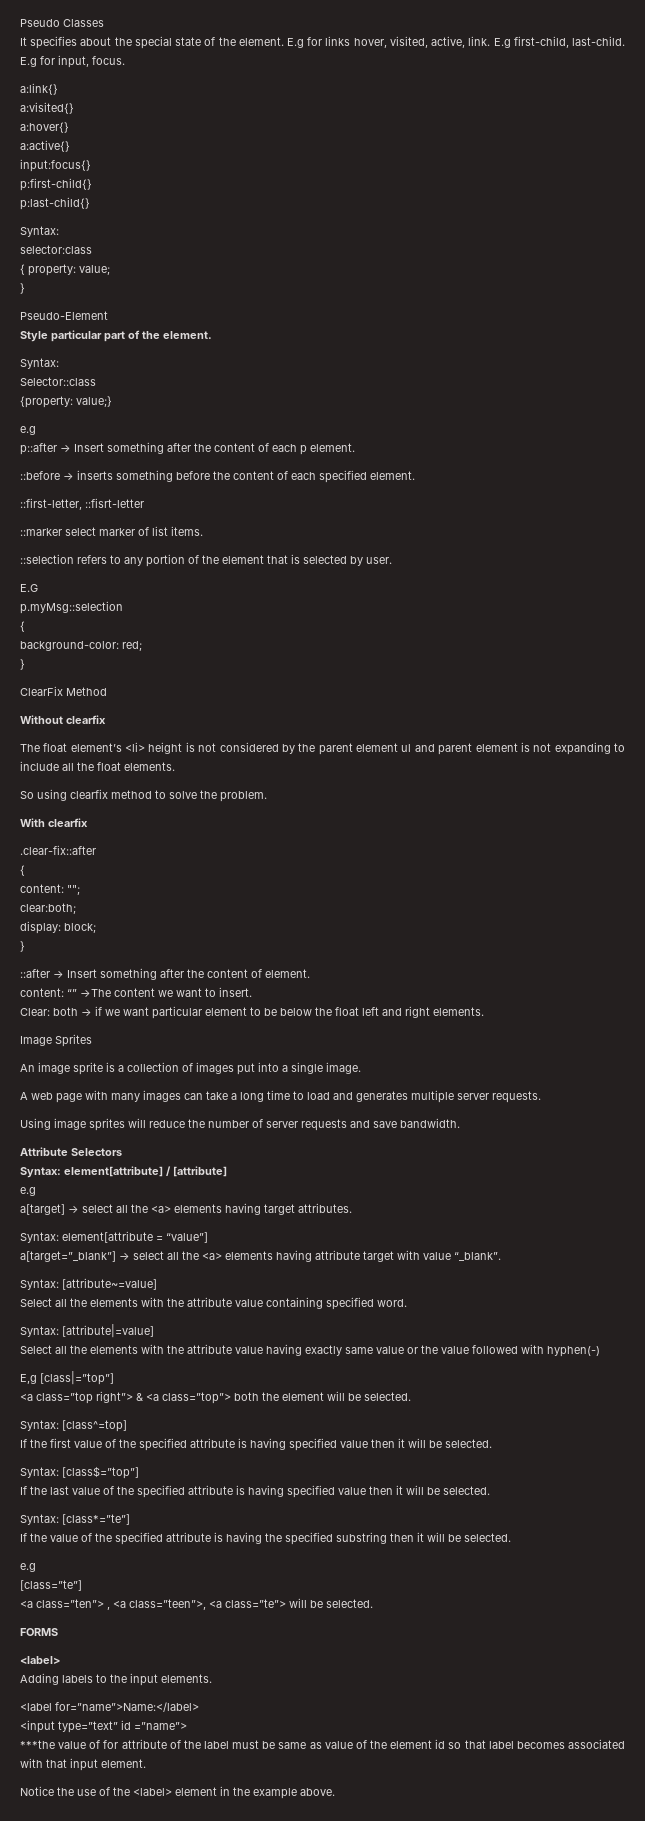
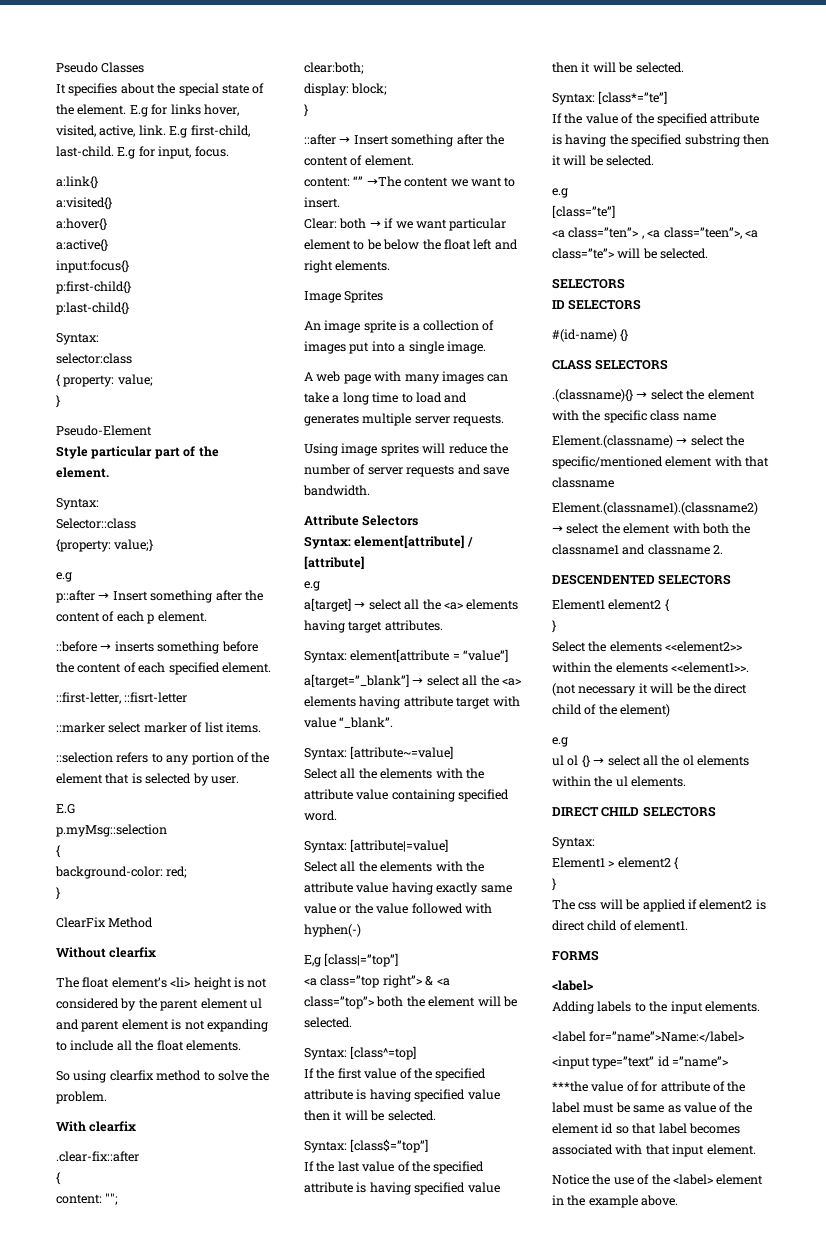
  <a class=”ten”> , <a class=”teen”>, <a class=”te”> will be selected.
+ SELECTORS
+ ID SELECTORS
+ #(id-name) {}
+ CLASS SELECTORS
+ .(classname){} → select the element with the specific class name
+ Element.(classname) → select the specific/mentioned element with that classname
+ Element.(classname1).(classname2) → select the element with both the classname1 and classname 2.
+ DESCENDENTED SELECTORS
+ Element1 element2 {
+ }
+ Select the elements <<element2>> within the elements <<element1>>. (not necessary it will be the direct child of the element)
+ e.g
+ ul ol {} → select all the ol elements within the ul elements.
+ DIRECT CHILD SELECTORS
+ Syntax:
+ Element1 > element2 {
+ }
+ The css will be applied if element2 is direct child of element1.

